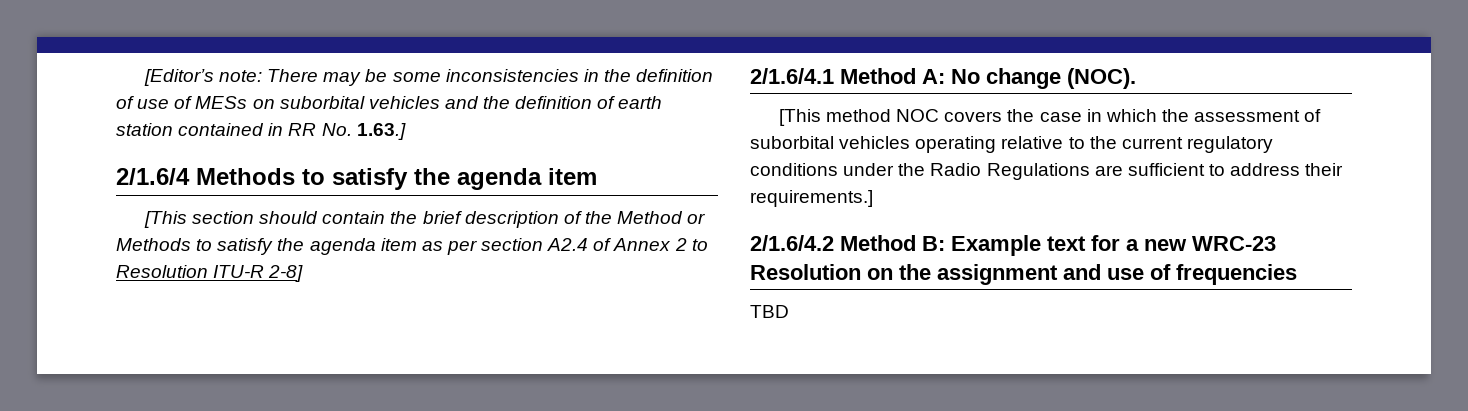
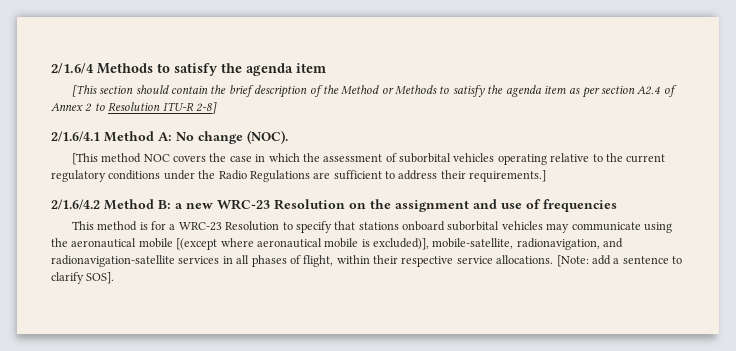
- [Editor’s note: There may be some inconsistencies in the definition of use of MESs on suborbital vehicles and the definition of earth station contained in RR No. 1.63.]
- 2/1.6/4.2 Method B: Example text for a new WRC-23 Resolution on the assignment and use of frequencies
+ 2/1.6/4.2 Method B: a new WRC-23 Resolution on the assignment and use of frequencies
- TBD
+ This method is for a WRC-23 Resolution to specify that stations onboard suborbital vehicles may communicate using the aeronautical mobile [(except where aeronautical mobile is excluded)], mobile-satellite, radionavigation, and radionavigation-satellite services in all phases of flight, within their respective service allocations. [Note: add a sentence to clarify SOS].

